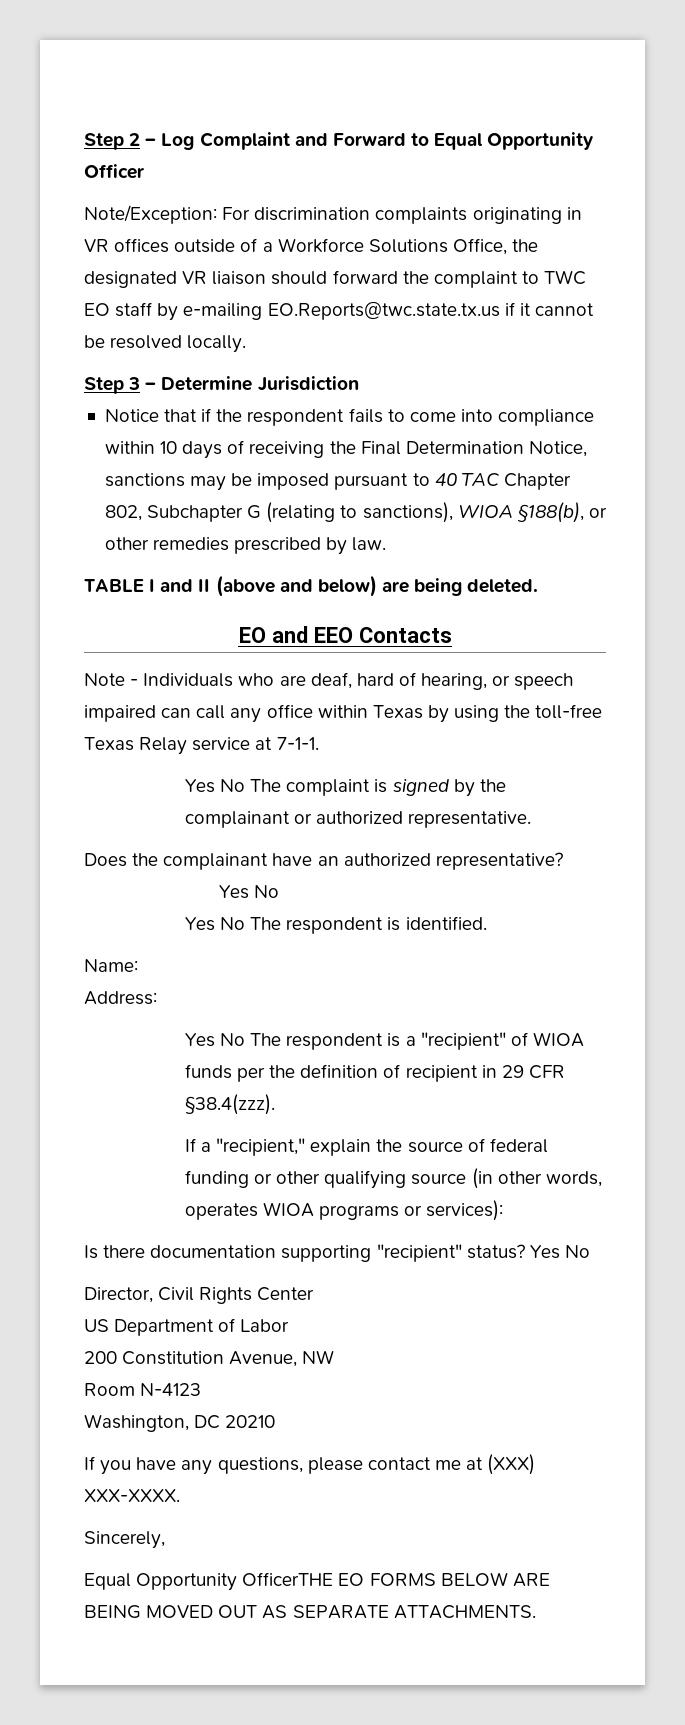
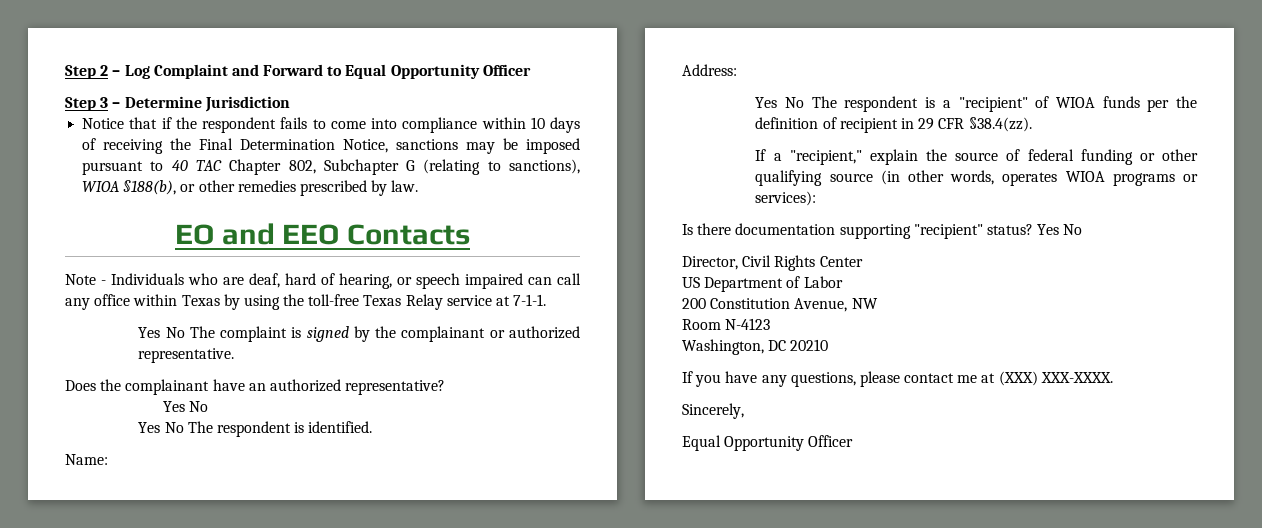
- Note/Exception: For discrimination complaints originating in VR offices outside of a Workforce Solutions Office, the designated VR liaison should forward the complaint to TWC EO staff by e-mailing EO.Reports@twc.state.tx.us if it cannot be resolved locally.
- TABLE I and II (above and below) are being deleted.
- Yes No The respondent is a "recipient" of WIOA funds per the definition of recipient in 29 CFR §38.4(zzz).
+ Yes No The respondent is a "recipient" of WIOA funds per the definition of recipient in 29 CFR §38.4(zz).
  Sincerely,
- Equal Opportunity OfficerTHE EO FORMS BELOW ARE BEING MOVED OUT AS SEPARATE ATTACHMENTS.
+ Equal Opportunity Officer

